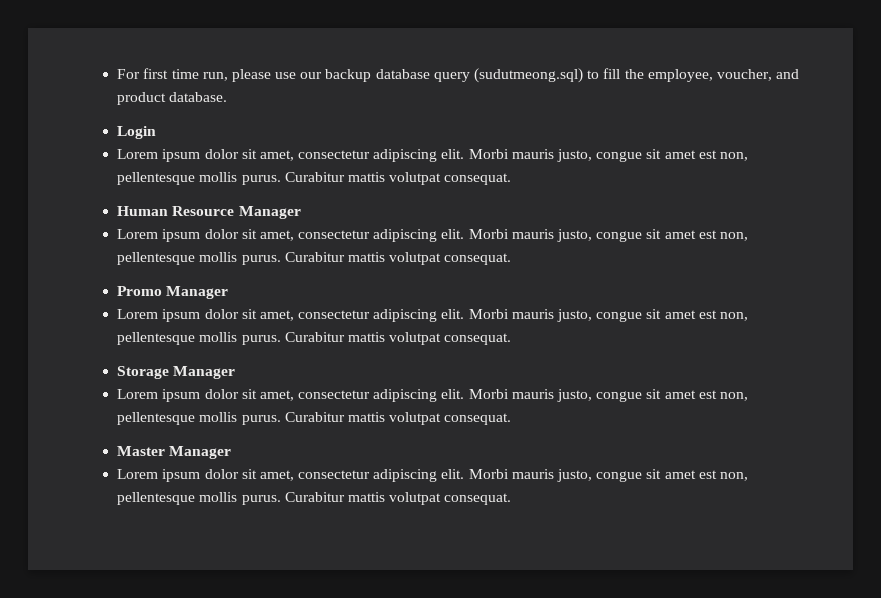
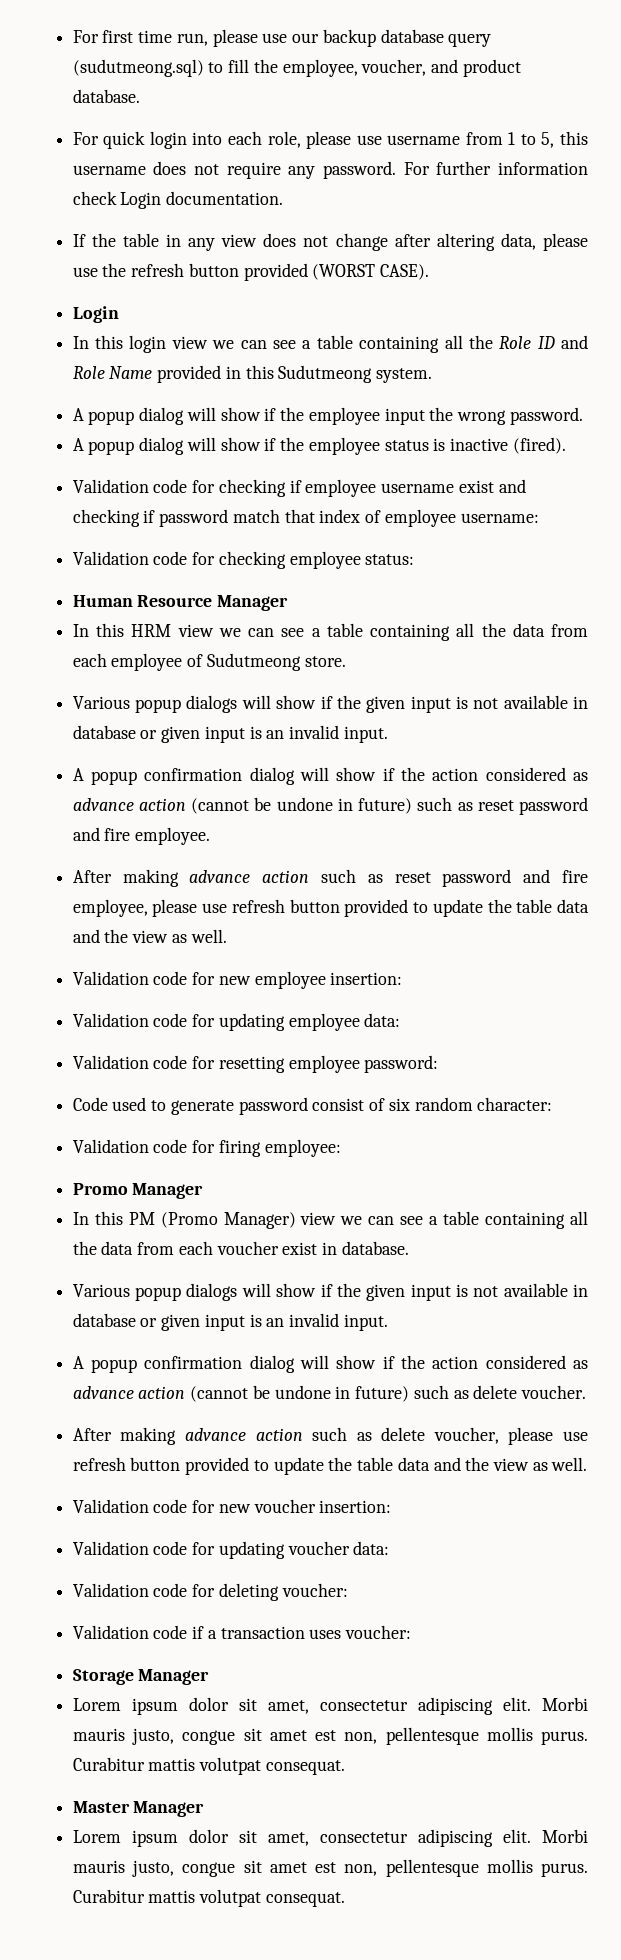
+ For quick login into each role, please use username from 1 to 5, this username does not require any password. For further information check Login documentation.
+ If the table in any view does not change after altering data, please use the refresh button provided (WORST CASE).
  Login
- Lorem ipsum dolor sit amet, consectetur adipiscing elit. Morbi mauris justo, congue sit amet est non, pellentesque mollis purus. Curabitur mattis volutpat consequat.
+ In this login view we can see a table containing all the Role ID and Role Name provided in this Sudutmeong system.
+ A popup dialog will show if the employee input the wrong password.
+ A popup dialog will show if the employee status is inactive (fired).
+ Validation code for checking if employee username exist and checking if password match that index of employee username:
+ Validation code for checking employee status:
  Human Resource Manager
- Lorem ipsum dolor sit amet, consectetur adipiscing elit. Morbi mauris justo, congue sit amet est non, pellentesque mollis purus. Curabitur mattis volutpat consequat.
+ In this HRM view we can see a table containing all the data from each employee of Sudutmeong store.
+ Various popup dialogs will show if the given input is not available in database or given input is an invalid input.
+ A popup confirmation dialog will show if the action considered as advance action (cannot be undone in future) such as reset password and fire employee.
+ After making advance action such as reset password and fire employee, please use refresh button provided to update the table data and the view as well.
+ Validation code for new employee insertion:
+ Validation code for updating employee data:
+ Validation code for resetting employee password:
+ Code used to generate password consist of six random character:
+ Validation code for firing employee:
  Promo Manager
- Lorem ipsum dolor sit amet, consectetur adipiscing elit. Morbi mauris justo, congue sit amet est non, pellentesque mollis purus. Curabitur mattis volutpat consequat.
+ In this PM (Promo Manager) view we can see a table containing all the data from each voucher exist in database.
+ Various popup dialogs will show if the given input is not available in database or given input is an invalid input.
+ A popup confirmation dialog will show if the action considered as advance action (cannot be undone in future) such as delete voucher.
+ After making advance action such as delete voucher, please use refresh button provided to update the table data and the view as well.
+ Validation code for new voucher insertion:
+ Validation code for updating voucher data:
+ Validation code for deleting voucher:
+ Validation code if a transaction uses voucher:

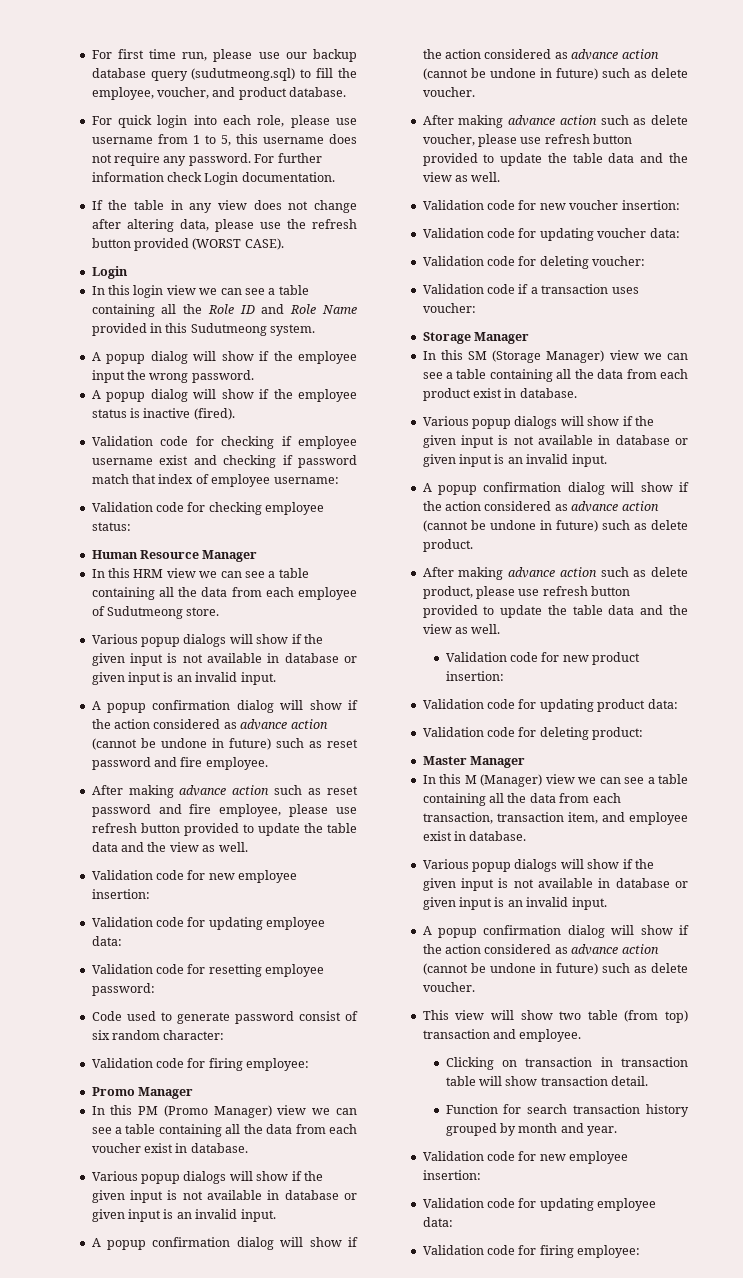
  Storage Manager
- Lorem ipsum dolor sit amet, consectetur adipiscing elit. Morbi mauris justo, congue sit amet est non, pellentesque mollis purus. Curabitur mattis volutpat consequat.
+ In this SM (Storage Manager) view we can see a table containing all the data from each product exist in database.
+ Various popup dialogs will show if the given input is not available in database or given input is an invalid input.
+ A popup confirmation dialog will show if the action considered as advance action (cannot be undone in future) such as delete product.
+ After making advance action such as delete product, please use refresh button provided to update the table data and the view as well.
+ Validation code for new product insertion:
+ Validation code for updating product data:
+ Validation code for deleting product:
  Master Manager
- Lorem ipsum dolor sit amet, consectetur adipiscing elit. Morbi mauris justo, congue sit amet est non, pellentesque mollis purus. Curabitur mattis volutpat consequat.
+ In this M (Manager) view we can see a table containing all the data from each transaction, transaction item, and employee exist in database.
+ Various popup dialogs will show if the given input is not available in database or given input is an invalid input.
+ A popup confirmation dialog will show if the action considered as advance action (cannot be undone in future) such as delete voucher.
+ This view will show two table (from top) transaction and employee.
+ Clicking on transaction in transaction table will show transaction detail.
+ Function for search transaction history grouped by month and year.
+ Validation code for new employee insertion:
+ Validation code for updating employee data:
+ Validation code for firing employee:

